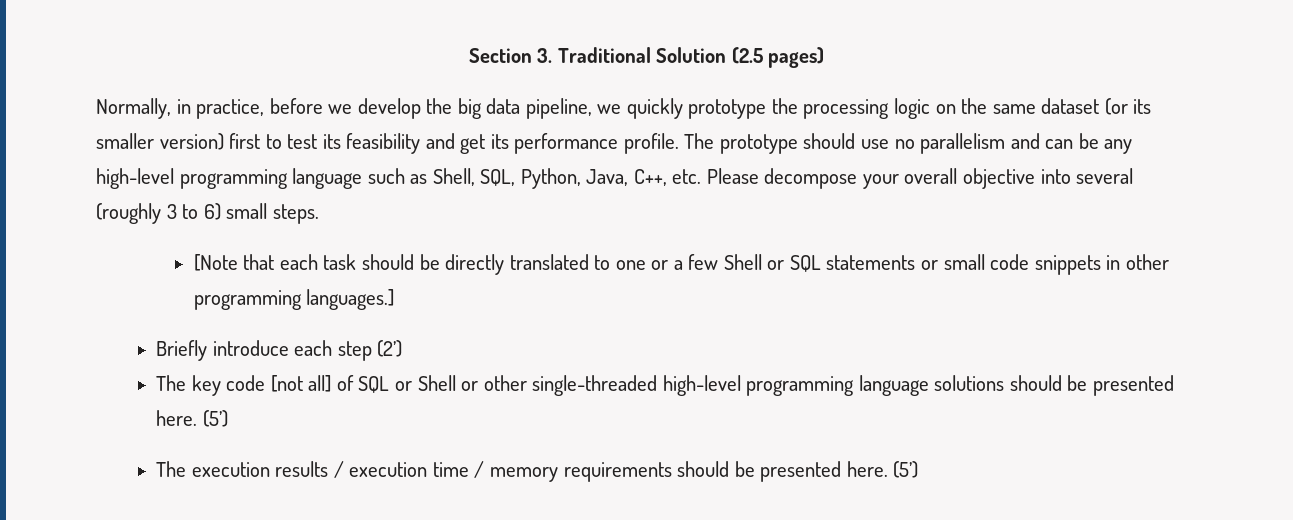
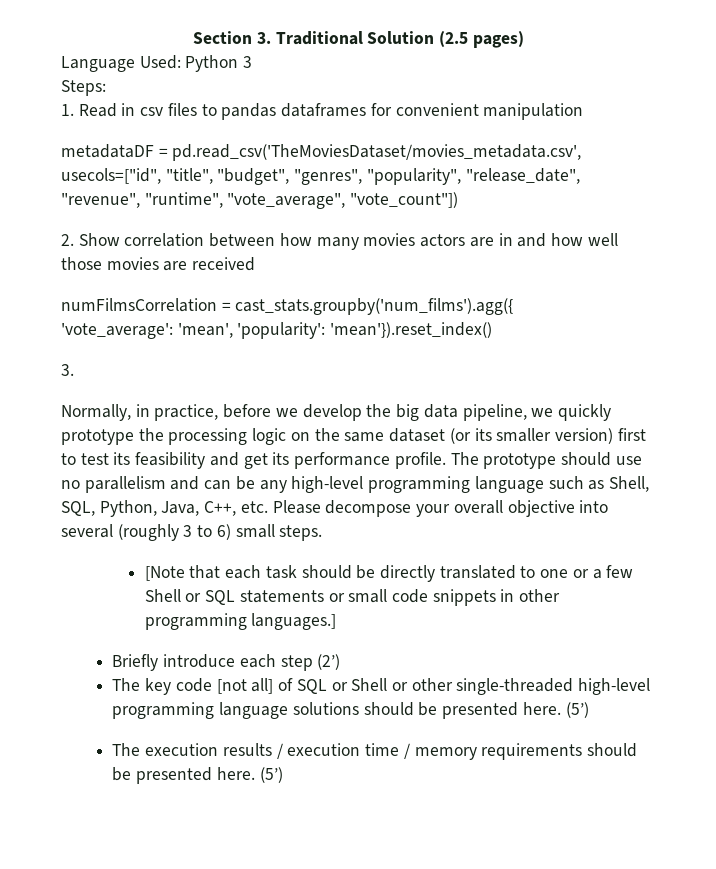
+ Language Used: Python 3
+ Steps:
+ 1. Read in csv files to pandas dataframes for convenient manipulation
+ metadataDF = pd.read_csv('TheMoviesDataset/movies_metadata.csv', usecols=["id", "title", "budget", "genres", "popularity", "release_date", "revenue", "runtime", "vote_average", "vote_count"])
+ 2. Show correlation between how many movies actors are in and how well those movies are received
+ numFilmsCorrelation = cast_stats.groupby('num_films').agg({
+ 'vote_average': 'mean', 'popularity': 'mean'}).reset_index()
+ 3.

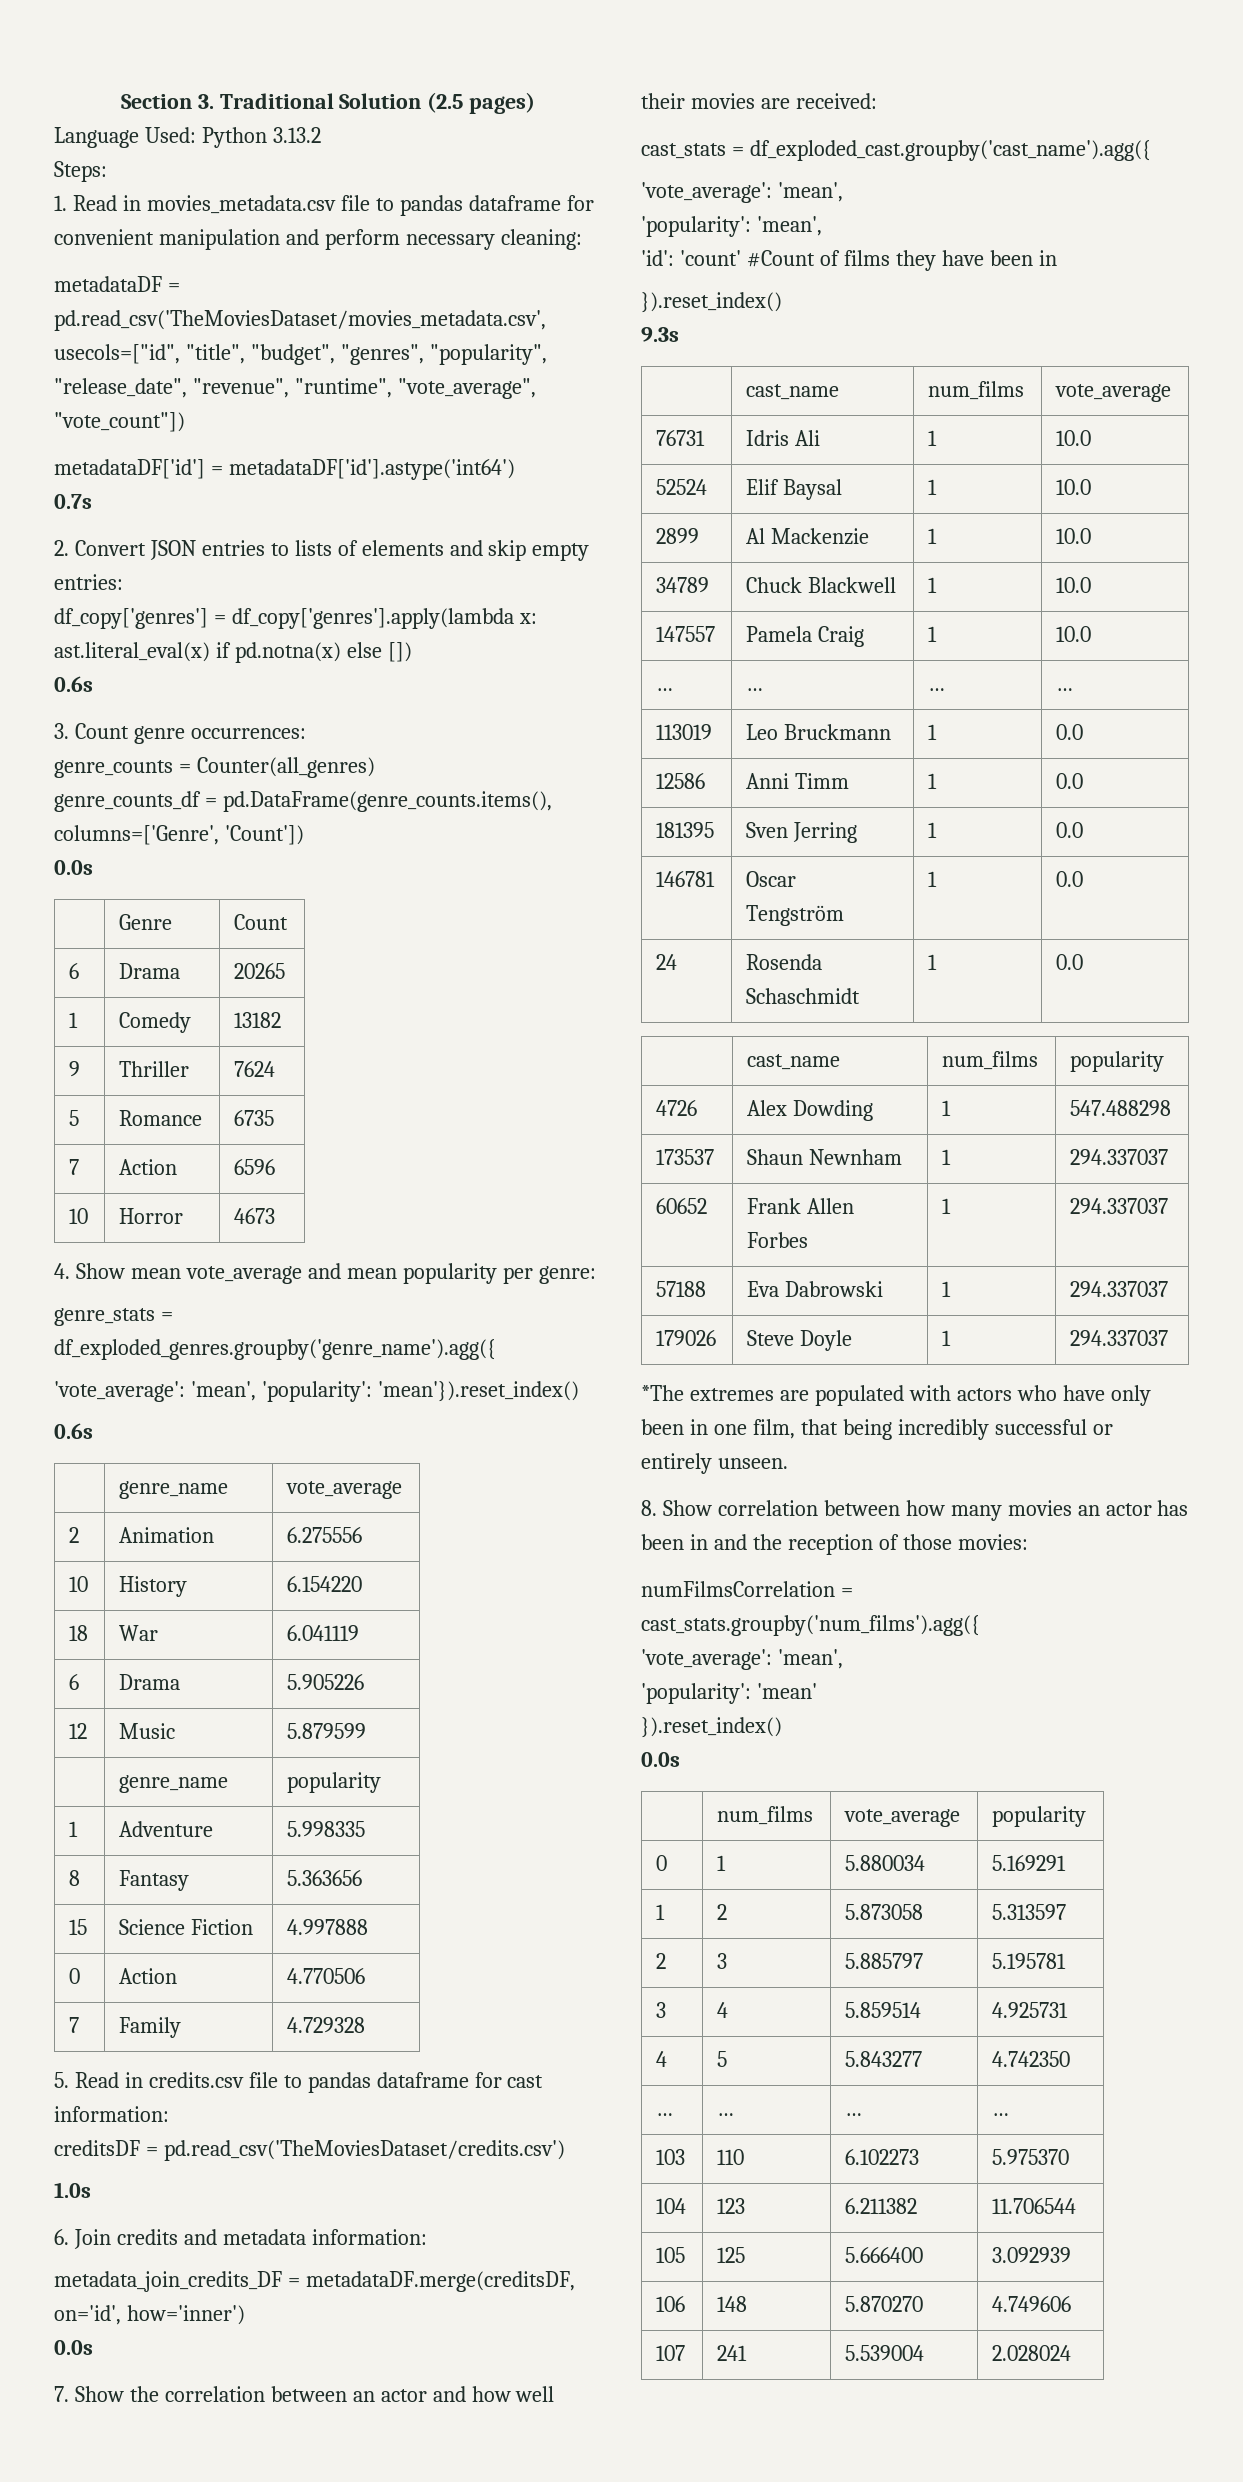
- Language Used: Python 3
+ Language Used: Python 3.13.2
- 1. Read in csv files to pandas dataframes for convenient manipulation
+ 1. Read in movies_metadata.csv file to pandas dataframe for convenient manipulation and perform necessary cleaning:
- 2. Show correlation between how many movies actors are in and how well those movies are received
+ metadataDF['id'] = metadataDF['id'].astype('int64')
+ 0.7s
+ 2. Convert JSON entries to lists of elements and skip empty entries:
+ df_copy['genres'] = df_copy['genres'].apply(lambda x: ast.literal_eval(x) if pd.notna(x) else [])
+ 0.6s
+ 3. Count genre occurrences:
+ genre_counts = Counter(all_genres)
+ genre_counts_df = pd.DataFrame(genre_counts.items(), columns=['Genre', 'Count'])
+ 0.0s
+ | Genre | Count
+ 6 | Drama | 20265
+ 1 | Comedy | 13182
+ 9 | Thriller | 7624
+ 5 | Romance | 6735
+ 7 | Action | 6596
+ 10 | Horror | 4673
+ 4. Show mean vote_average and mean popularity per genre:
+ genre_stats = df_exploded_genres.groupby('genre_name').agg({
+ 'vote_average': 'mean', 'popularity': 'mean'}).reset_index()
+ 0.6s
+ | genre_name | vote_average
+ 2 | Animation | 6.275556
+ 10 | History | 6.154220
+ 18 | War | 6.041119
+ 6 | Drama | 5.905226
+ 12 | Music | 5.879599
+ | genre_name | popularity
+ 1 | Adventure | 5.998335
+ 8 | Fantasy | 5.363656
+ 15 | Science Fiction | 4.997888
+ 0 | Action | 4.770506
+ 7 | Family | 4.729328
+ 5. Read in credits.csv file to pandas dataframe for cast information:
+ creditsDF = pd.read_csv('TheMoviesDataset/credits.csv')
+ 1.0s
+ 6. Join credits and metadata information:
+ metadata_join_credits_DF = metadataDF.merge(creditsDF, on='id', how='inner')
+ 0.0s
+ 7. Show the correlation between an actor and how well their movies are received:
+ cast_stats = df_exploded_cast.groupby('cast_name').agg({
+ 'vote_average': 'mean',
+ 'popularity': 'mean',
+ 'id': 'count' #Count of films they have been in
+ }).reset_index()
+ 9.3s
+ | cast_name | num_films | vote_average
+ 76731 | Idris Ali | 1 | 10.0
+ 52524 | Elif Baysal | 1 | 10.0
+ 2899 | Al Mackenzie | 1 | 10.0
+ 34789 | Chuck Blackwell | 1 | 10.0
+ 147557 | Pamela Craig | 1 | 10.0
+ … | … | … | …
+ 113019 | Leo Bruckmann | 1 | 0.0
+ 12586 | Anni Timm | 1 | 0.0
+ 181395 | Sven Jerring | 1 | 0.0
+ 146781 | Oscar Tengström | 1 | 0.0
+ 24 | Rosenda Schaschmidt | 1 | 0.0
+ | cast_name | num_films | popularity
+ 4726 | Alex Dowding | 1 | 547.488298
+ 173537 | Shaun Newnham | 1 | 294.337037
+ 60652 | Frank Allen Forbes | 1 | 294.337037
+ 57188 | Eva Dabrowski | 1 | 294.337037
+ 179026 | Steve Doyle | 1 | 294.337037
+ *The extremes are populated with actors who have only been in one film, that being incredibly successful or entirely unseen.
+ 8. Show correlation between how many movies an actor has been in and the reception of those movies:
  numFilmsCorrelation = cast_stats.groupby('num_films').agg({
- 'vote_average': 'mean', 'popularity': 'mean'}).reset_index()
- 3.
- Normally, in practice, before we develop the big data pipeline, we quickly prototype the processing logic on the same dataset (or its smaller version) first to test its feasibility and get its performance profile. The prototype should use no parallelism and can be any high-level programming language such as Shell, SQL, Python, Java, C++, etc. Please decompose your overall objective into several (roughly 3 to 6) small steps.
- [Note that each task should be directly translated to one or a few Shell or SQL statements or small code snippets in other programming languages.]
- Briefly introduce each step (2’)
- The key code [not all] of SQL or Shell or other single-threaded high-level programming language solutions should be presented here. (5’)
- The execution results / execution time / memory requirements should be presented here. (5’)
+ 'vote_average': 'mean',
+ 'popularity': 'mean'
+ }).reset_index()
+ 0.0s
+ | num_films | vote_average | popularity
+ 0 | 1 | 5.880034 | 5.169291
+ 1 | 2 | 5.873058 | 5.313597
+ 2 | 3 | 5.885797 | 5.195781
+ 3 | 4 | 5.859514 | 4.925731
+ 4 | 5 | 5.843277 | 4.742350
+ … | … | … | …
+ 103 | 110 | 6.102273 | 5.975370
+ 104 | 123 | 6.211382 | 11.706544
+ 105 | 125 | 5.666400 | 3.092939
+ 106 | 148 | 5.870270 | 4.749606
+ 107 | 241 | 5.539004 | 2.028024

